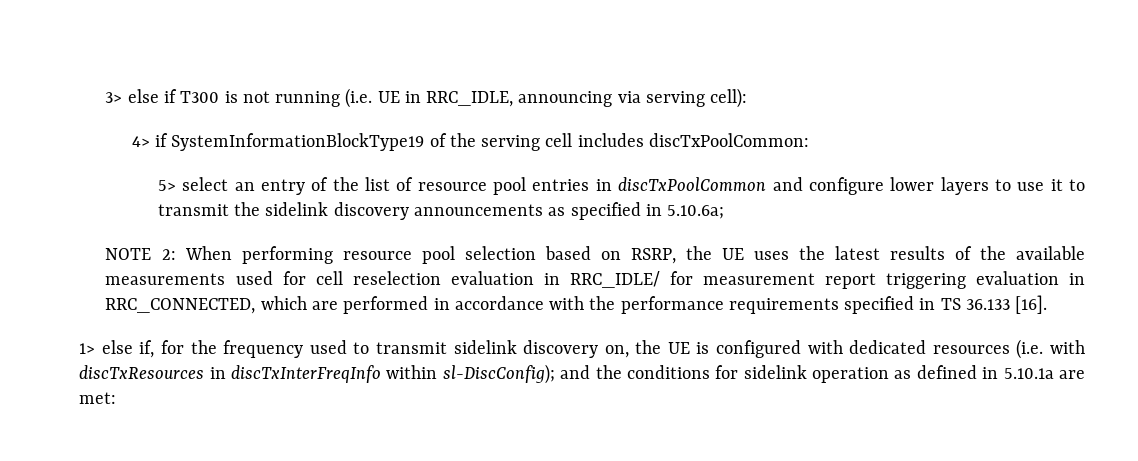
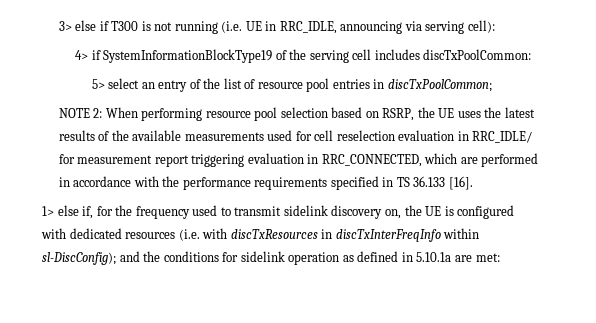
- 5> select an entry of the list of resource pool entries in discTxPoolCommon and configure lower layers to use it to transmit the sidelink discovery announcements as specified in 5.10.6a;
+ 5> select an entry of the list of resource pool entries in discTxPoolCommon;

